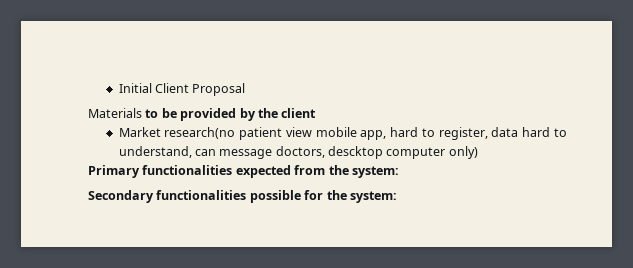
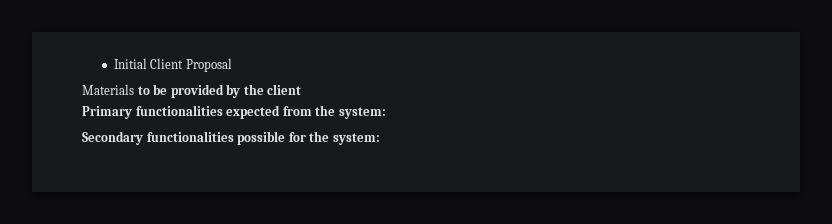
- Market research(no patient view mobile app, hard to register, data hard to understand, can message doctors, descktop computer only)

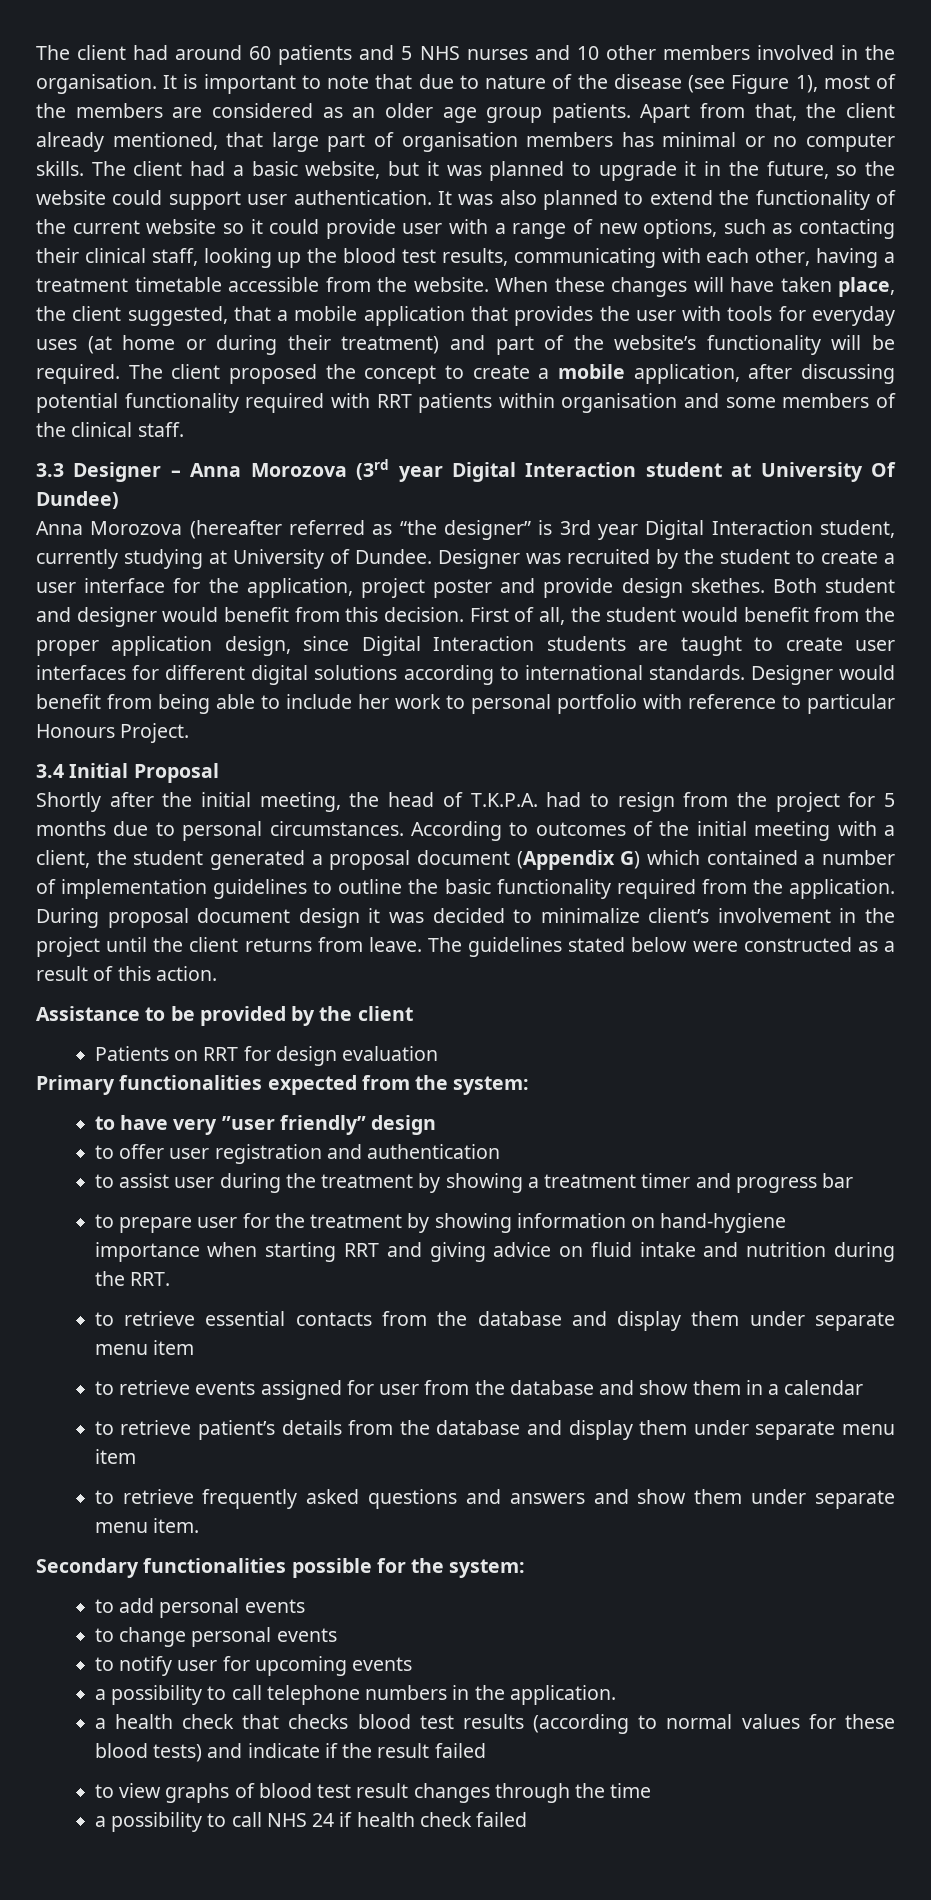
- Initial Client Proposal
- Materials to be provided by the client
+ The client had around 60 patients and 5 NHS nurses and 10 other members involved in the organisation. It is important to note that due to nature of the disease (see Figure 1), most of the members are considered as an older age group patients. Apart from that, the client already mentioned, that large part of organisation members has minimal or no computer skills. The client had a basic website, but it was planned to upgrade it in the future, so the website could support user authentication. It was also planned to extend the functionality of the current website so it could provide user with a range of new options, such as contacting their clinical staff, looking up the blood test results, communicating with each other, having a treatment timetable accessible from the website. When these changes will have taken place, the client suggested, that a mobile application that provides the user with tools for everyday uses (at home or during their treatment) and part of the website’s functionality will be required. The client proposed the concept to create a mobile application, after discussing potential functionality required with RRT patients within organisation and some members of the clinical staff.
+ 3.3 Designer – Anna Morozova (3rd year Digital Interaction student at University Of Dundee)
+ Anna Morozova (hereafter referred as “the designer” is 3rd year Digital Interaction student, currently studying at University of Dundee. Designer was recruited by the student to create a user interface for the application, project poster and provide design skethes. Both student and designer would benefit from this decision. First of all, the student would benefit from the proper application design, since Digital Interaction students are taught to create user interfaces for different digital solutions according to international standards. Designer would benefit from being able to include her work to personal portfolio with reference to particular Honours Project.
+ 3.4 Initial Proposal
+ Shortly after the initial meeting, the head of T.K.P.A. had to resign from the project for 5 months due to personal circumstances. According to outcomes of the initial meeting with a client, the student generated a proposal document (Appendix G) which contained a number of implementation guidelines to outline the basic functionality required from the application. During proposal document design it was decided to minimalize client’s involvement in the project until the client returns from leave. The guidelines stated below were constructed as a result of this action.
+ Assistance to be provided by the client
+ Patients on RRT for design evaluation
+ to have very ”user friendly” design
+ to offer user registration and authentication
+ to assist user during the treatment by showing a treatment timer and progress bar
+ to prepare user for the treatment by showing information on hand-hygiene importance when starting RRT and giving advice on fluid intake and nutrition during the RRT.
+ to retrieve essential contacts from the database and display them under separate menu item
+ to retrieve events assigned for user from the database and show them in a calendar
+ to retrieve patient’s details from the database and display them under separate menu item
+ to retrieve frequently asked questions and answers and show them under separate menu item.
+ to add personal events
+ to change personal events
+ to notify user for upcoming events
+ a possibility to call telephone numbers in the application.
+ a health check that checks blood test results (according to normal values for these blood tests) and indicate if the result failed
+ to view graphs of blood test result changes through the time
+ a possibility to call NHS 24 if health check failed

